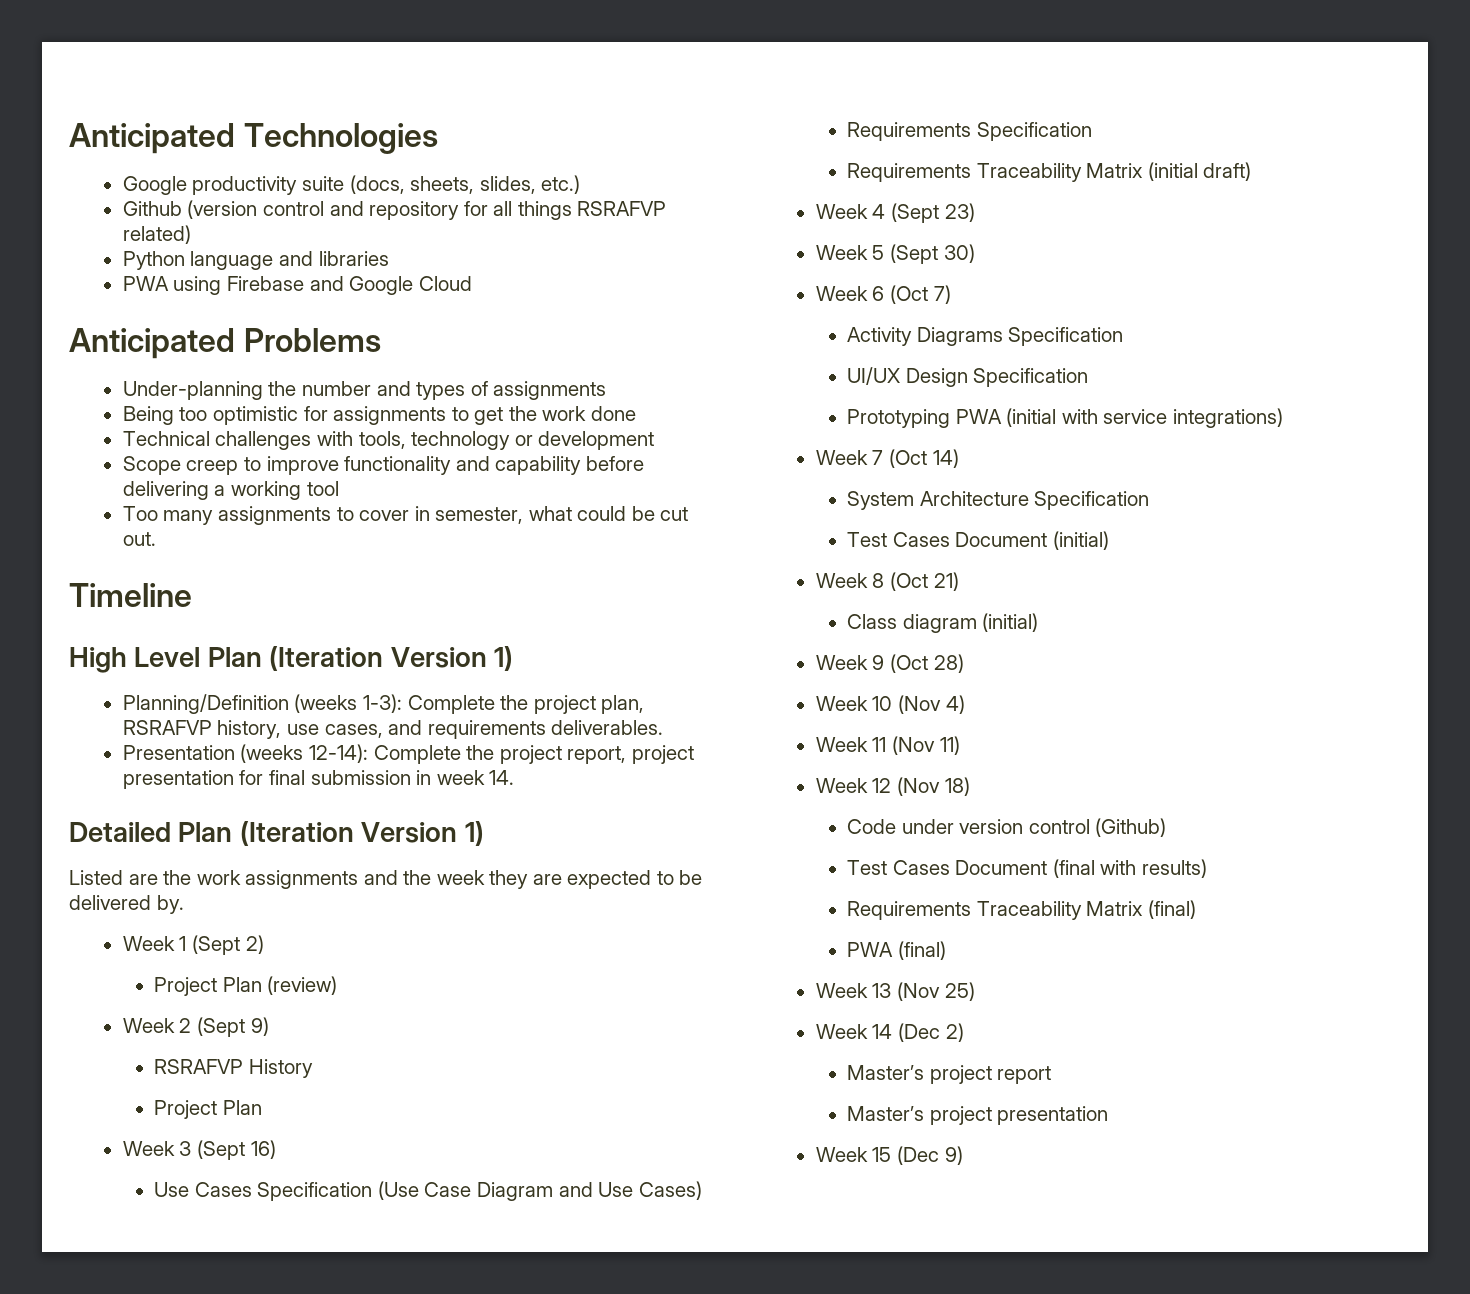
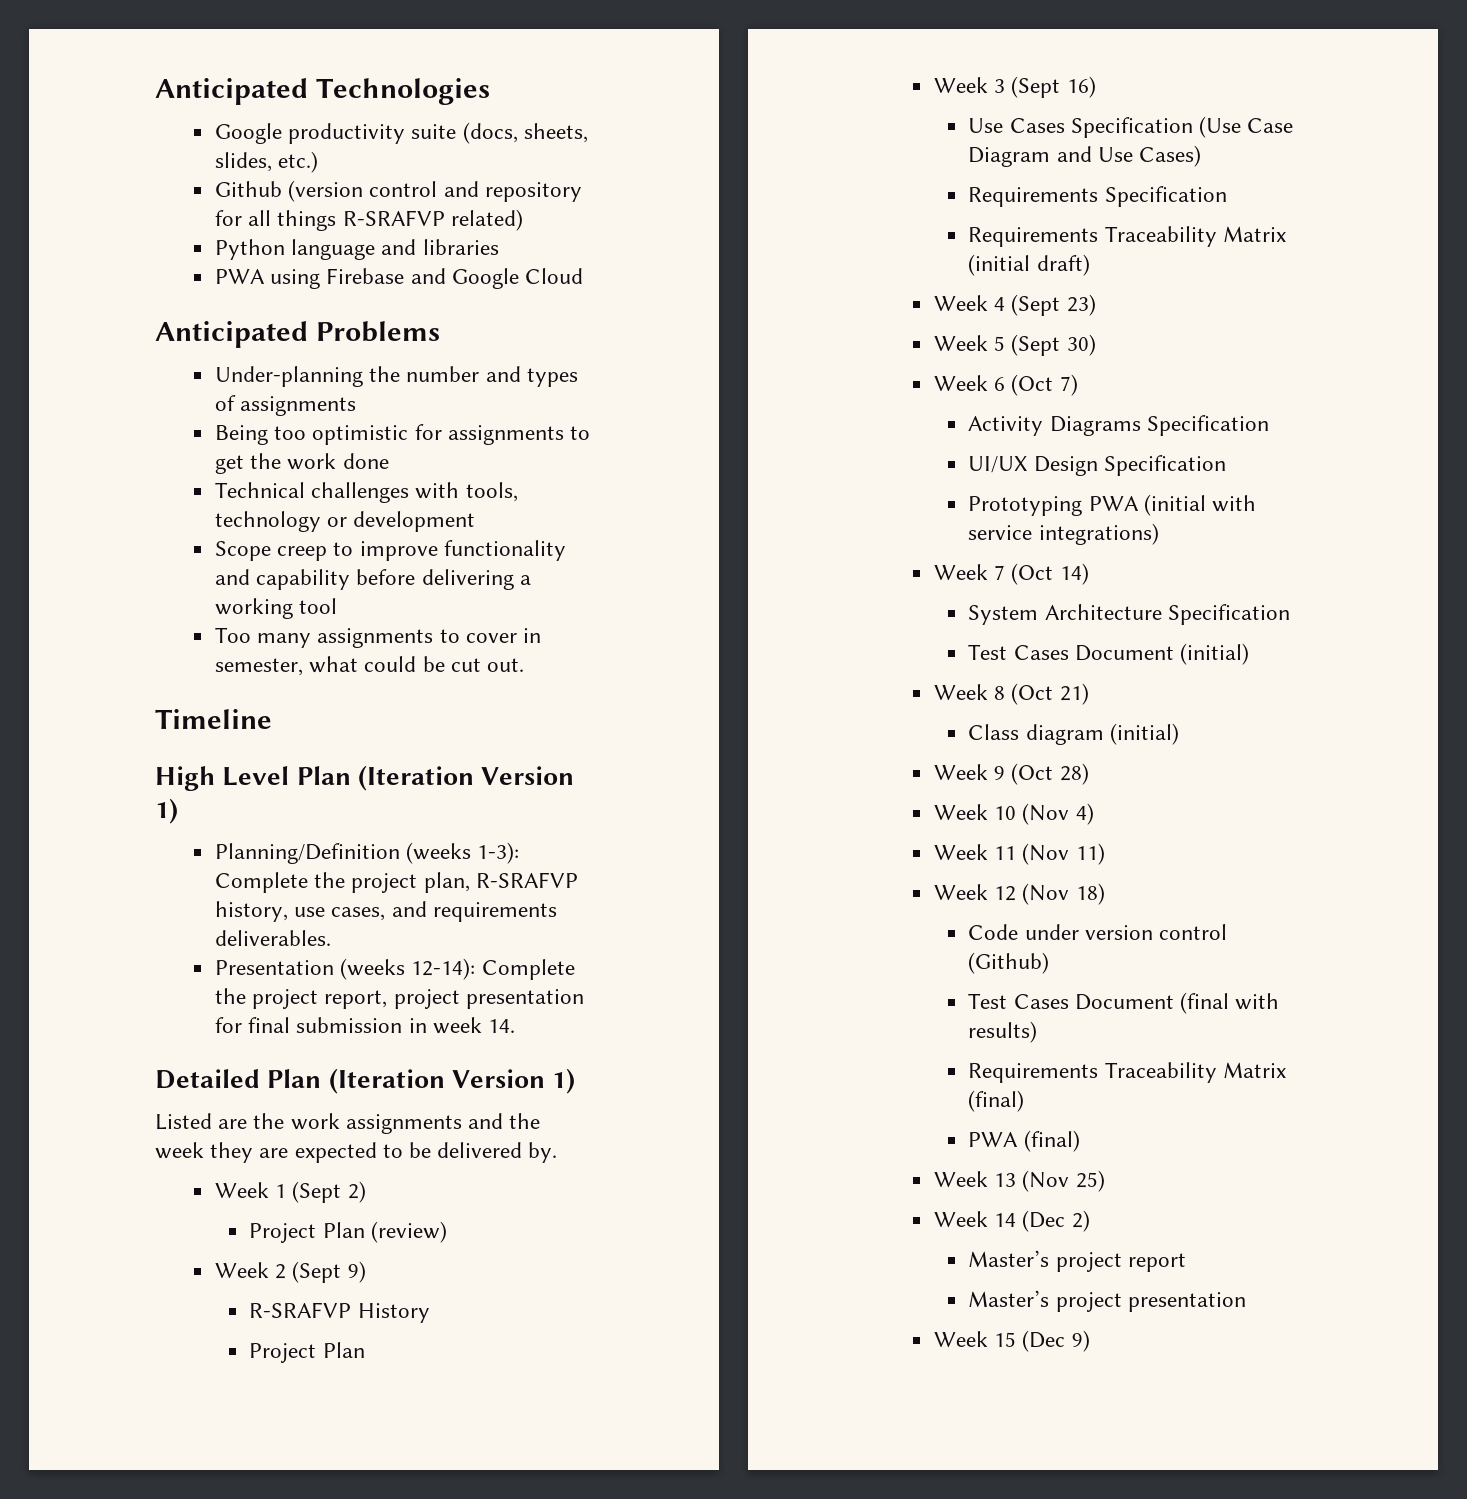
- Github (version control and repository for all things RSRAFVP related)
+ Github (version control and repository for all things R-SRAFVP related)
- Planning/Definition (weeks 1-3): Complete the project plan, RSRAFVP history, use cases, and requirements deliverables.
+ Planning/Definition (weeks 1-3): Complete the project plan, R-SRAFVP history, use cases, and requirements deliverables.
- RSRAFVP History
+ R-SRAFVP History

